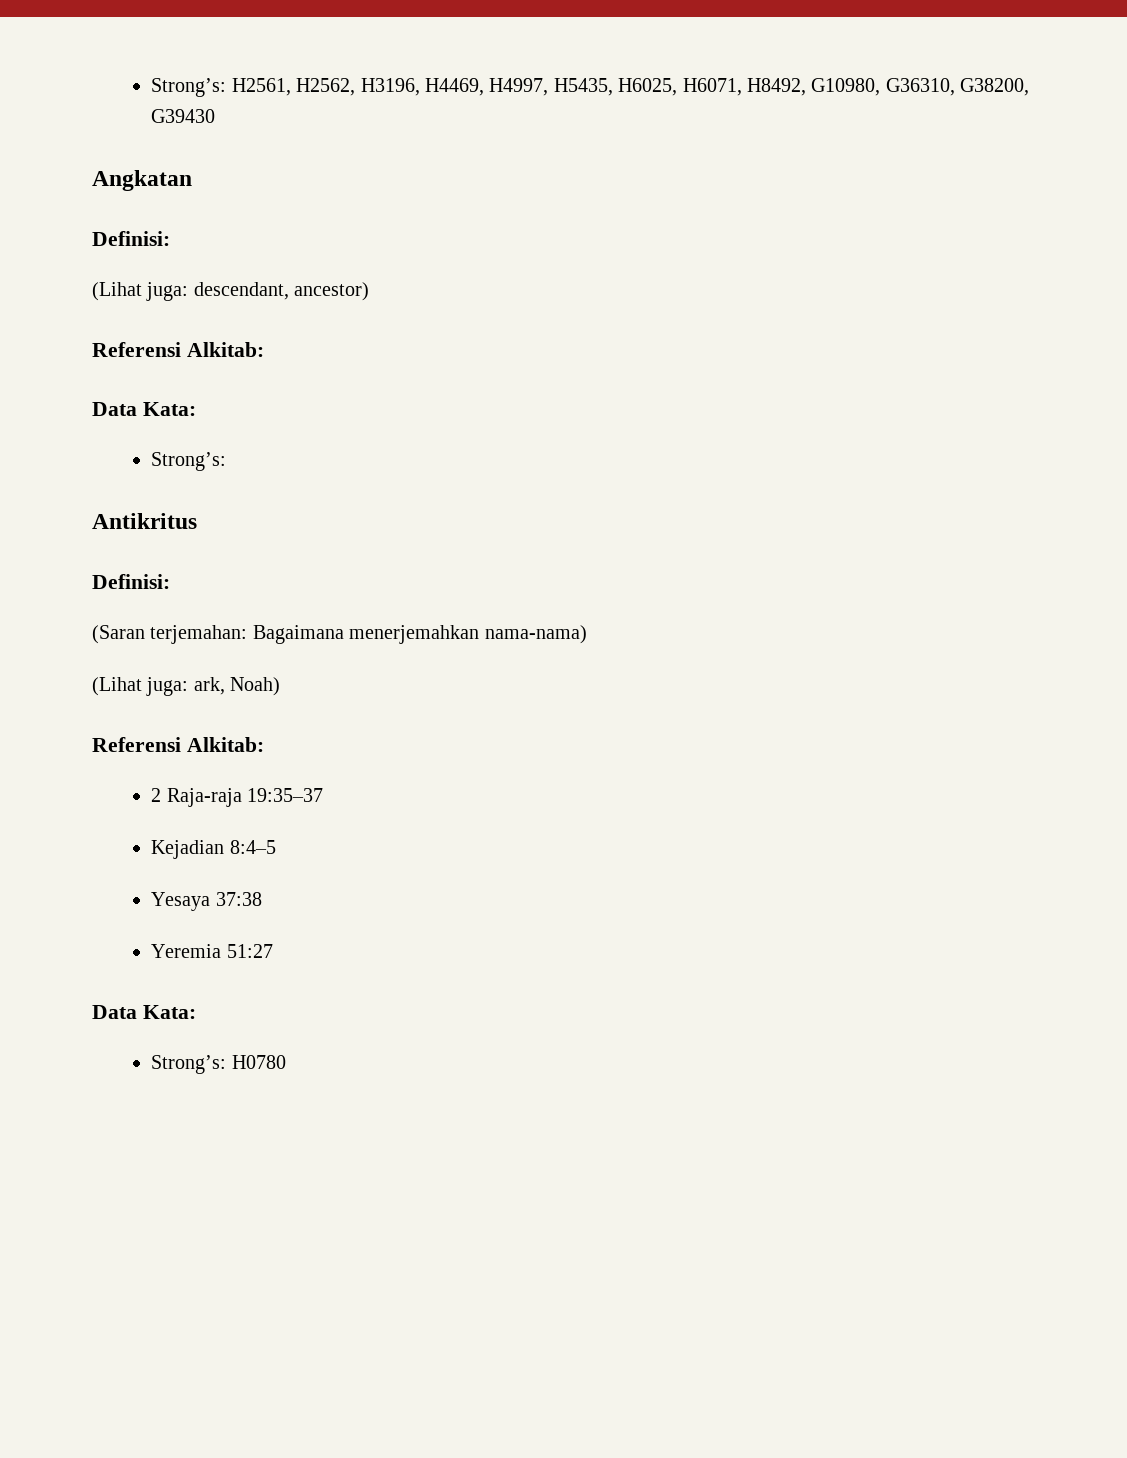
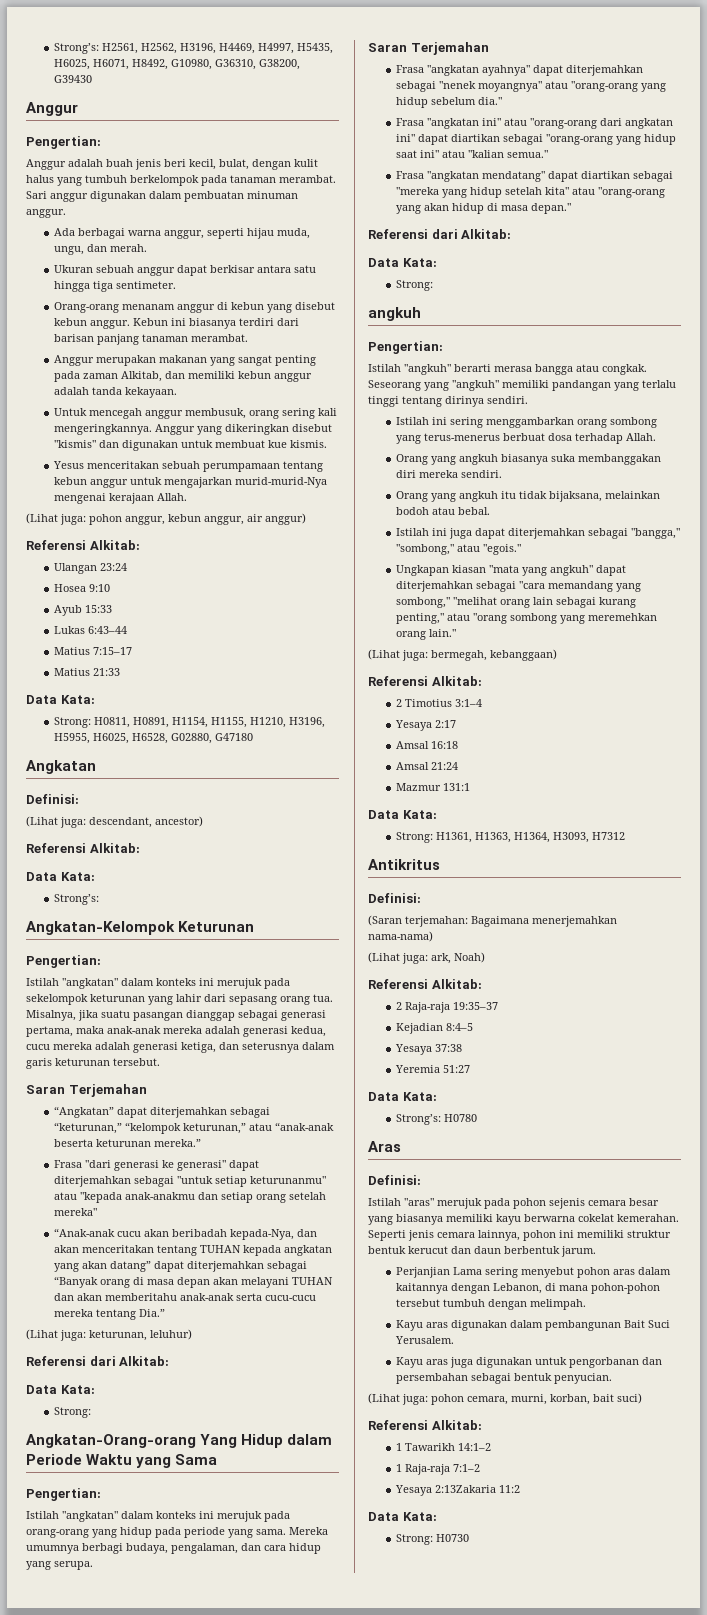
  Strong’s: H2561, H2562, H3196, H4469, H4997, H5435, H6025, H6071, H8492, G10980, G36310, G38200, G39430
+ Anggur
+ Pengertian:
+ Anggur adalah buah jenis beri kecil, bulat, dengan kulit halus yang tumbuh berkelompok pada tanaman merambat. Sari anggur digunakan dalam pembuatan minuman anggur.
+ Ada berbagai warna anggur, seperti hijau muda, ungu, dan merah.
+ Ukuran sebuah anggur dapat berkisar antara satu hingga tiga sentimeter.
+ Orang-orang menanam anggur di kebun yang disebut kebun anggur. Kebun ini biasanya terdiri dari barisan panjang tanaman merambat.
+ Anggur merupakan makanan yang sangat penting pada zaman Alkitab, dan memiliki kebun anggur adalah tanda kekayaan.
+ Untuk mencegah anggur membusuk, orang sering kali mengeringkannya. Anggur yang dikeringkan disebut "kismis" dan digunakan untuk membuat kue kismis.
+ Yesus menceritakan sebuah perumpamaan tentang kebun anggur untuk mengajarkan murid-murid-Nya mengenai kerajaan Allah.
+ (Lihat juga: pohon anggur, kebun anggur, air anggur)
+ Referensi Alkitab:
+ Ulangan 23:24
+ Hosea 9:10
+ Ayub 15:33
+ Lukas 6:43–44
+ Matius 7:15–17
+ Matius 21:33
+ Data Kata:
+ Strong: H0811, H0891, H1154, H1155, H1210, H3196, H5955, H6025, H6528, G02880, G47180
+ Angkatan-Kelompok Keturunan
+ Pengertian:
+ Istilah "angkatan" dalam konteks ini merujuk pada sekelompok keturunan yang lahir dari sepasang orang tua. Misalnya, jika suatu pasangan dianggap sebagai generasi pertama, maka anak-anak mereka adalah generasi kedua, cucu mereka adalah generasi ketiga, dan seterusnya dalam garis keturunan tersebut.
+ Saran Terjemahan
+ “Angkatan” dapat diterjemahkan sebagai “keturunan,” “kelompok keturunan,” atau “anak-anak beserta keturunan mereka.”
+ Frasa "dari generasi ke generasi" dapat diterjemahkan sebagai "untuk setiap keturunanmu" atau "kepada anak-anakmu dan setiap orang setelah mereka"
+ “Anak-anak cucu akan beribadah kepada-Nya, dan akan menceritakan tentang TUHAN kepada angkatan yang akan datang” dapat diterjemahkan sebagai “Banyak orang di masa depan akan melayani TUHAN dan akan memberitahu anak-anak serta cucu-cucu mereka tentang Dia.”
+ (Lihat juga: keturunan, leluhur)
+ Referensi dari Alkitab:
+ Data Kata:
+ Strong:
+ Angkatan-Orang-orang Yang Hidup dalam Periode Waktu yang Sama
+ Pengertian:
+ Istilah "angkatan" dalam konteks ini merujuk pada orang-orang yang hidup pada periode yang sama. Mereka umumnya berbagi budaya, pengalaman, dan cara hidup yang serupa.
+ Saran Terjemahan
+ Frasa "angkatan ayahnya" dapat diterjemahkan sebagai "nenek moyangnya" atau "orang-orang yang hidup sebelum dia."
+ Frasa "angkatan ini" atau "orang-orang dari angkatan ini" dapat diartikan sebagai "orang-orang yang hidup saat ini" atau "kalian semua."
+ Frasa "angkatan mendatang" dapat diartikan sebagai "mereka yang hidup setelah kita" atau "orang-orang yang akan hidup di masa depan."
+ Referensi dari Alkitab:
+ Data Kata:
+ Strong:
+ angkuh
+ Pengertian:
+ Istilah "angkuh" berarti merasa bangga atau congkak. Seseorang yang "angkuh" memiliki pandangan yang terlalu tinggi tentang dirinya sendiri.
+ Istilah ini sering menggambarkan orang sombong yang terus-menerus berbuat dosa terhadap Allah.
+ Orang yang angkuh biasanya suka membanggakan diri mereka sendiri.
+ Orang yang angkuh itu tidak bijaksana, melainkan bodoh atau bebal.
+ Istilah ini juga dapat diterjemahkan sebagai "bangga," "sombong," atau "egois."
+ Ungkapan kiasan "mata yang angkuh" dapat diterjemahkan sebagai "cara memandang yang sombong," "melihat orang lain sebagai kurang penting," atau "orang sombong yang meremehkan orang lain."
+ (Lihat juga: bermegah, kebanggaan)
+ Referensi Alkitab:
+ 2 Timotius 3:1–4
+ Yesaya 2:17
+ Amsal 16:18
+ Amsal 21:24
+ Mazmur 131:1
+ Data Kata:
+ Strong: H1361, H1363, H1364, H3093, H7312
+ Aras
+ Definisi:
+ Istilah "aras" merujuk pada pohon sejenis cemara besar yang biasanya memiliki kayu berwarna cokelat kemerahan. Seperti jenis cemara lainnya, pohon ini memiliki struktur bentuk kerucut dan daun berbentuk jarum.
+ Perjanjian Lama sering menyebut pohon aras dalam kaitannya dengan Lebanon, di mana pohon-pohon tersebut tumbuh dengan melimpah.
+ Kayu aras digunakan dalam pembangunan Bait Suci Yerusalem.
+ Kayu aras juga digunakan untuk pengorbanan dan persembahan sebagai bentuk penyucian.
+ (Lihat juga: pohon cemara, murni, korban, bait suci)
+ Referensi Alkitab:
+ 1 Tawarikh 14:1–2
+ 1 Raja-raja 7:1–2
+ Yesaya 2:13Zakaria 11:2
+ Data Kata:
+ Strong: H0730

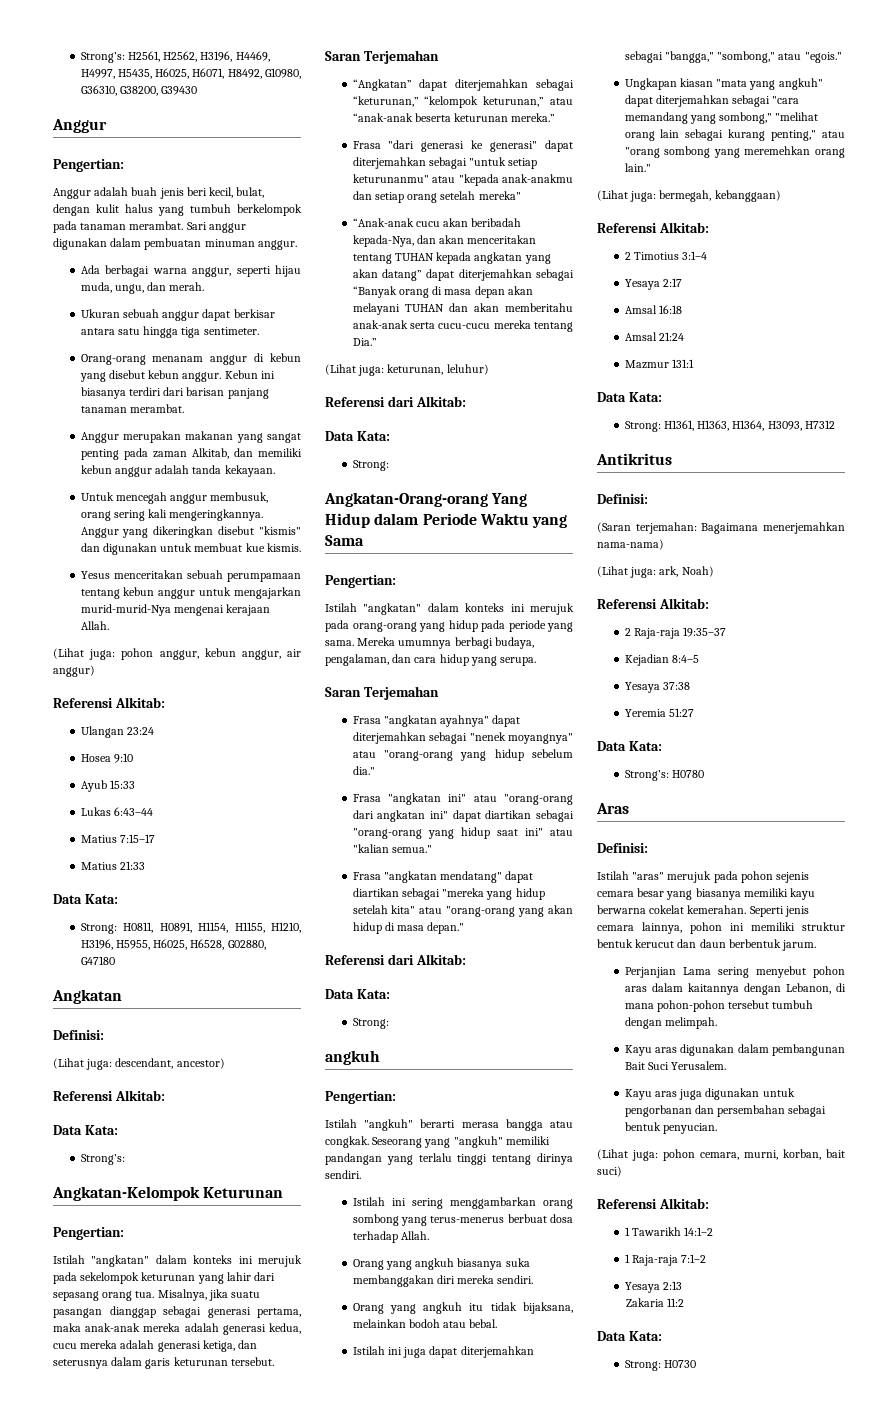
- Yesaya 2:13Zakaria 11:2
+ Yesaya 2:13
+ Zakaria 11:2

